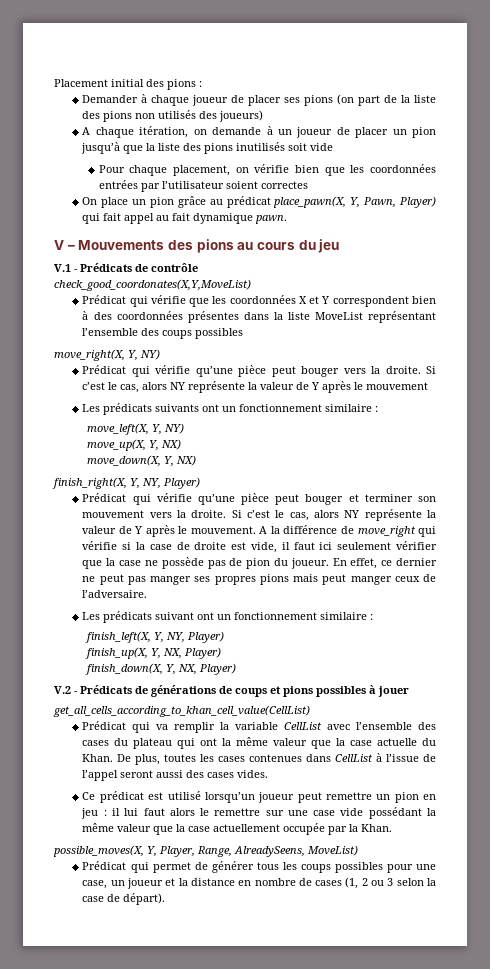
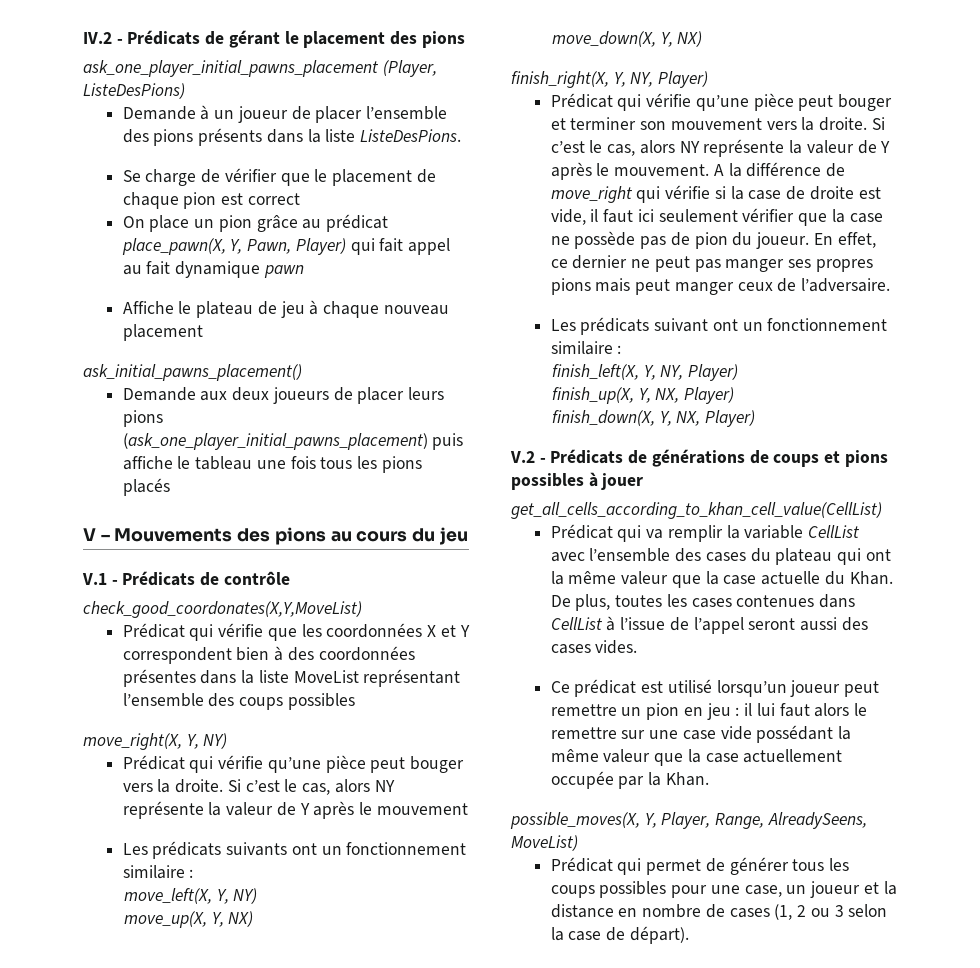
- Placement initial des pions :
- Demander à chaque joueur de placer ses pions (on part de la liste des pions non utilisés des joueurs)
- A chaque itération, on demande à un joueur de placer un pion jusqu’à que la liste des pions inutilisés soit vide
- Pour chaque placement, on vérifie bien que les coordonnées entrées par l’utilisateur soient correctes
+ IV.2 - Prédicats de gérant le placement des pions
+ ask_one_player_initial_pawns_placement (Player, ListeDesPions)
+ Demande à un joueur de placer l’ensemble des pions présents dans la liste ListeDesPions.
+ Se charge de vérifier que le placement de chaque pion est correct
- On place un pion grâce au prédicat place_pawn(X, Y, Pawn, Player) qui fait appel au fait dynamique pawn.
+ On place un pion grâce au prédicat place_pawn(X, Y, Pawn, Player) qui fait appel au fait dynamique pawn
+ Affiche le plateau de jeu à chaque nouveau placement
+ ask_initial_pawns_placement()
+ Demande aux deux joueurs de placer leurs pions (ask_one_player_initial_pawns_placement) puis affiche le tableau une fois tous les pions placés

